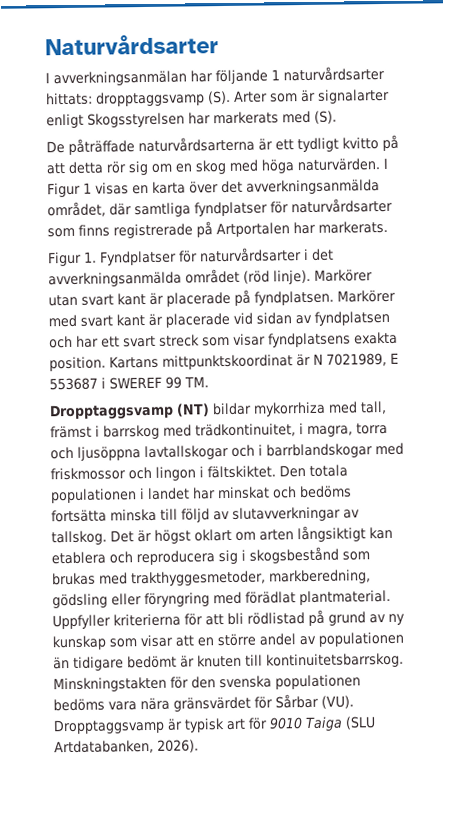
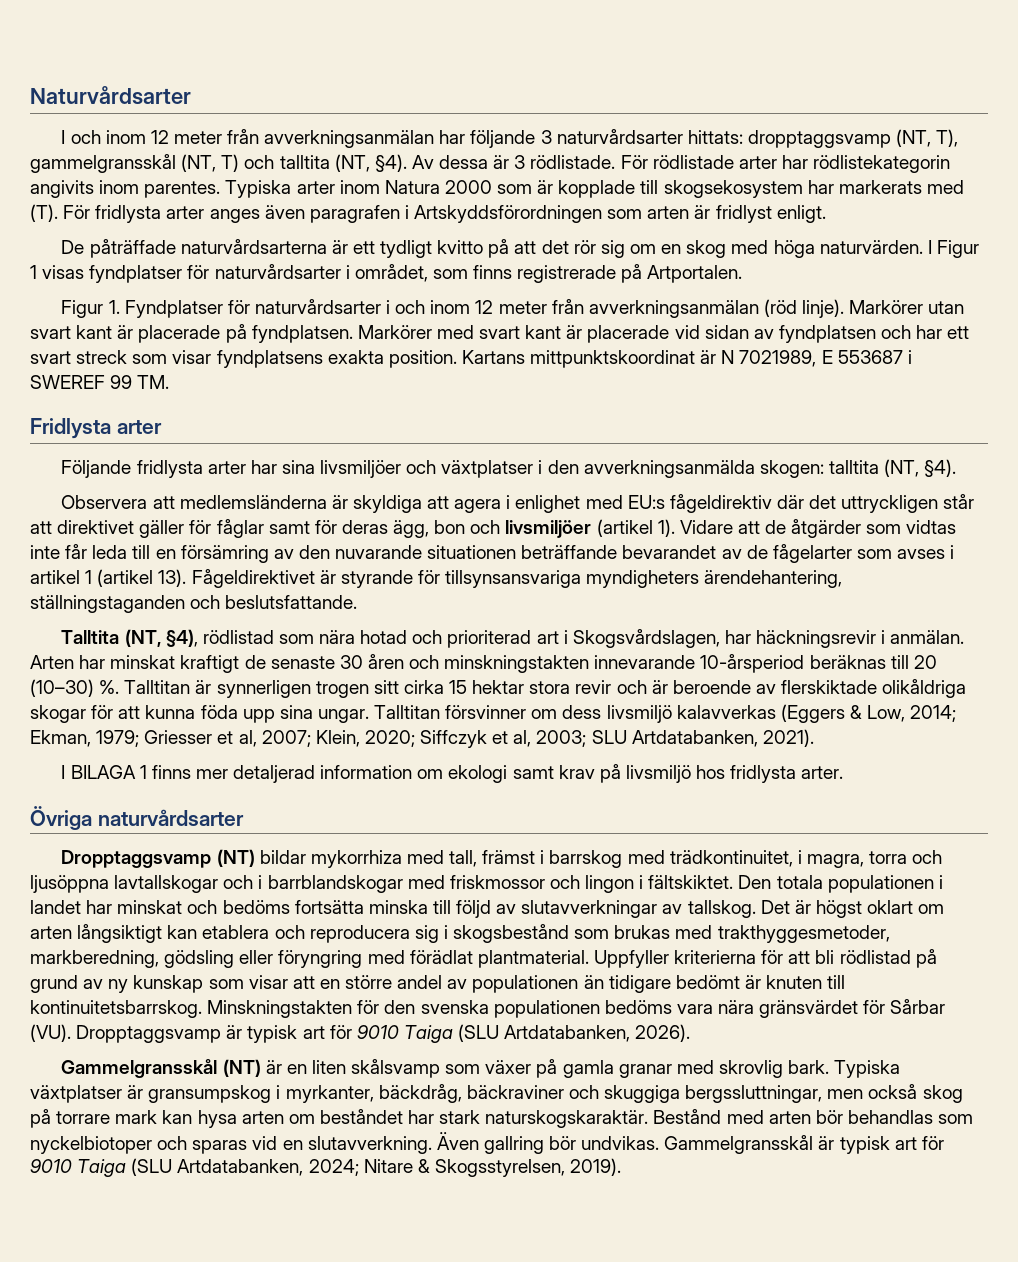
- I avverkningsanmälan har följande 1 naturvårdsarter hittats: dropptaggsvamp (S). Arter som är signalarter enligt Skogsstyrelsen har markerats med (S).
+ I och inom 12 meter från avverkningsanmälan har följande 3 naturvårdsarter hittats: dropptaggsvamp (NT, T), gammelgransskål (NT, T) och talltita (NT, §4). Av dessa är 3 rödlistade. För rödlistade arter har rödlistekategorin angivits inom parentes. Typiska arter inom Natura 2000 som är kopplade till skogsekosystem har markerats med (T). För fridlysta arter anges även paragrafen i Artskyddsförordningen som arten är fridlyst enligt.
- De påträffade naturvårdsarterna är ett tydligt kvitto på att detta rör sig om en skog med höga naturvärden.
+ De påträffade naturvårdsarterna är ett tydligt kvitto på att det rör sig om en skog med höga naturvärden.
- I Figur 1 visas en karta över det avverkningsanmälda området, där samtliga fyndplatser för naturvårdsarter som finns registrerade på Artportalen har markerats.
+ I Figur 1 visas fyndplatser för naturvårdsarter i området, som finns registrerade på Artportalen.
- Figur 1. Fyndplatser för naturvårdsarter i det avverkningsanmälda området (röd linje).
+ Figur 1. Fyndplatser för naturvårdsarter i och inom 12 meter från avverkningsanmälan (röd linje).
+ Fridlysta arter
+ Följande fridlysta arter har sina livsmiljöer och växtplatser i den avverkningsanmälda skogen: talltita (NT, §4).
+ Observera att medlemsländerna är skyldiga att agera i enlighet med EU:s fågeldirektiv där det uttryckligen står att direktivet gäller för fåglar samt för deras ägg, bon och livsmiljöer (artikel 1). Vidare att de åtgärder som vidtas inte får leda till en försämring av den nuvarande situationen beträffande bevarandet av de fågelarter som avses i artikel 1 (artikel 13). Fågeldirektivet är styrande för tillsynsansvariga myndigheters ärendehantering, ställningstaganden och beslutsfattande.
+ Talltita (NT, §4), rödlistad som nära hotad och prioriterad art i Skogsvårdslagen, har häckningsrevir i anmälan. Arten har minskat kraftigt de senaste 30 åren och minskningstakten innevarande 10-årsperiod beräknas till 20 (10–30) %. Talltitan är synnerligen trogen sitt cirka 15 hektar stora revir och är beroende av flerskiktade olikåldriga skogar för att kunna föda upp sina ungar. Talltitan försvinner om dess livsmiljö kalavverkas (Eggers & Low, 2014; Ekman, 1979; Griesser et al, 2007; Klein, 2020; Siffczyk et al, 2003; SLU Artdatabanken, 2021).
+ I BILAGA 1 finns mer detaljerad information om ekologi samt krav på livsmiljö hos fridlysta arter.
+ Övriga naturvårdsarter
+ Gammelgransskål (NT) är en liten skålsvamp som växer på gamla granar med skrovlig bark. Typiska växtplatser är gransumpskog i myrkanter, bäckdråg, bäckraviner och skuggiga bergssluttningar, men också skog på torrare mark kan hysa arten om beståndet har stark naturskogskaraktär. Bestånd med arten bör behandlas som nyckelbiotoper och sparas vid en slutavverkning. Även gallring bör undvikas. Gammelgransskål är typisk art för 9010 Taiga (SLU Artdatabanken, 2024; Nitare & Skogsstyrelsen, 2019).

